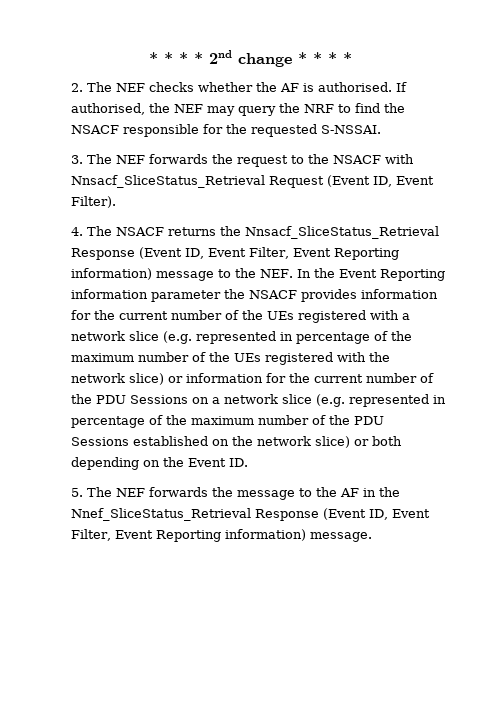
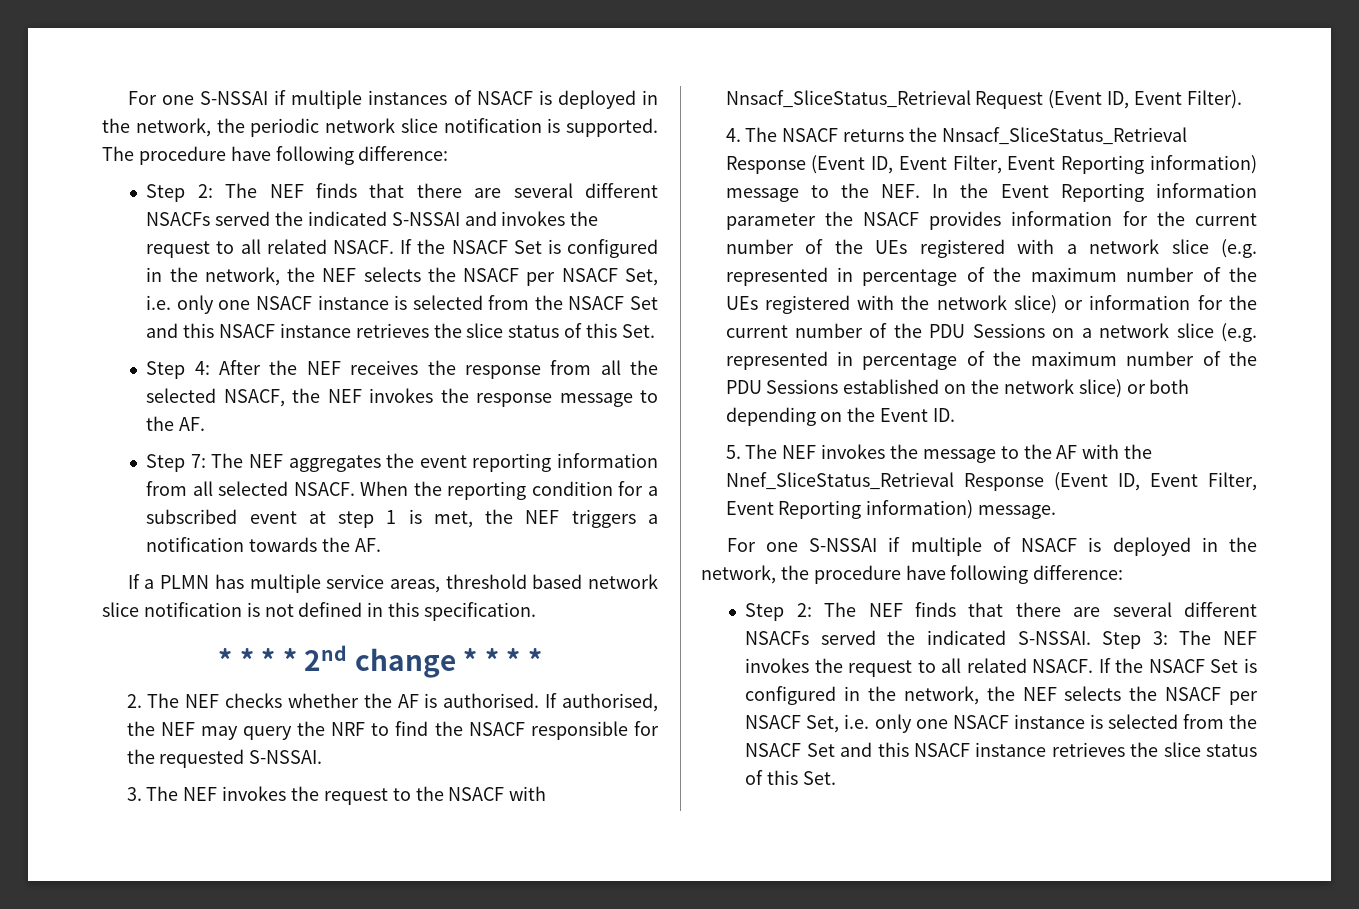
+ For one S-NSSAI if multiple instances of NSACF is deployed in the network, the periodic network slice notification is supported. The procedure have following difference:
+ Step 2: The NEF finds that there are several different NSACFs served the indicated S-NSSAI and invokes the request to all related NSACF. If the NSACF Set is configured in the network, the NEF selects the NSACF per NSACF Set, i.e. only one NSACF instance is selected from the NSACF Set and this NSACF instance retrieves the slice status of this Set.
+ Step 4: After the NEF receives the response from all the selected NSACF, the NEF invokes the response message to the AF.
+ Step 7: The NEF aggregates the event reporting information from all selected NSACF. When the reporting condition for a subscribed event at step 1 is met, the NEF triggers a notification towards the AF.
+ If a PLMN has multiple service areas, threshold based network slice notification is not defined in this specification.
- 3. The NEF forwards the request to the NSACF with Nnsacf_SliceStatus_Retrieval Request (Event ID, Event Filter).
+ 3. The NEF invokes the request to the NSACF with Nnsacf_SliceStatus_Retrieval Request (Event ID, Event Filter).
- 5. The NEF forwards the message to the AF in the Nnef_SliceStatus_Retrieval Response (Event ID, Event Filter, Event Reporting information) message.
+ 5. The NEF invokes the message to the AF with the Nnef_SliceStatus_Retrieval Response (Event ID, Event Filter, Event Reporting information) message.
+ For one S-NSSAI if multiple of NSACF is deployed in the network, the procedure have following difference:
+ Step 2: The NEF finds that there are several different NSACFs served the indicated S-NSSAI. Step 3: The NEF invokes the request to all related NSACF. If the NSACF Set is configured in the network, the NEF selects the NSACF per NSACF Set, i.e. only one NSACF instance is selected from the NSACF Set and this NSACF instance retrieves the slice status of this Set.

